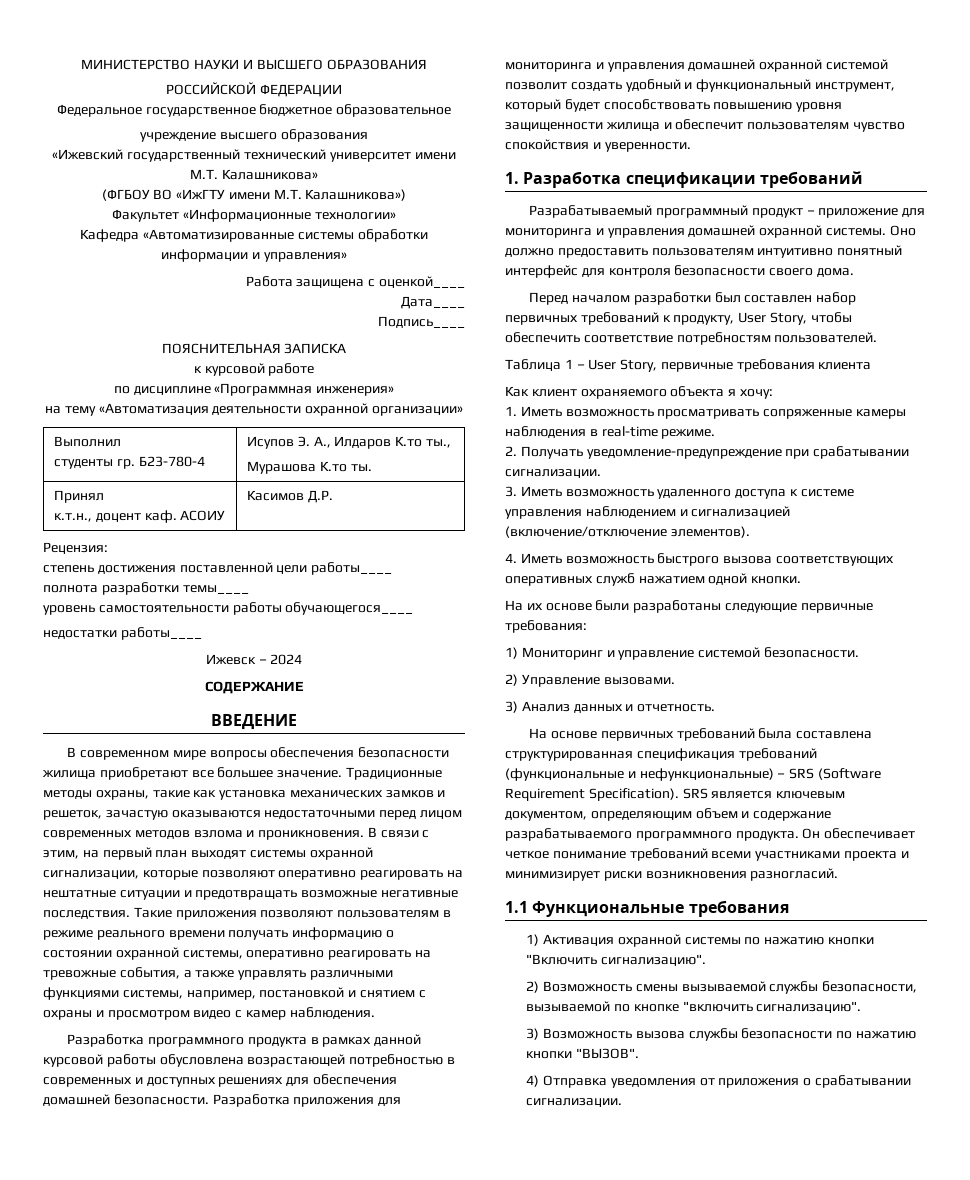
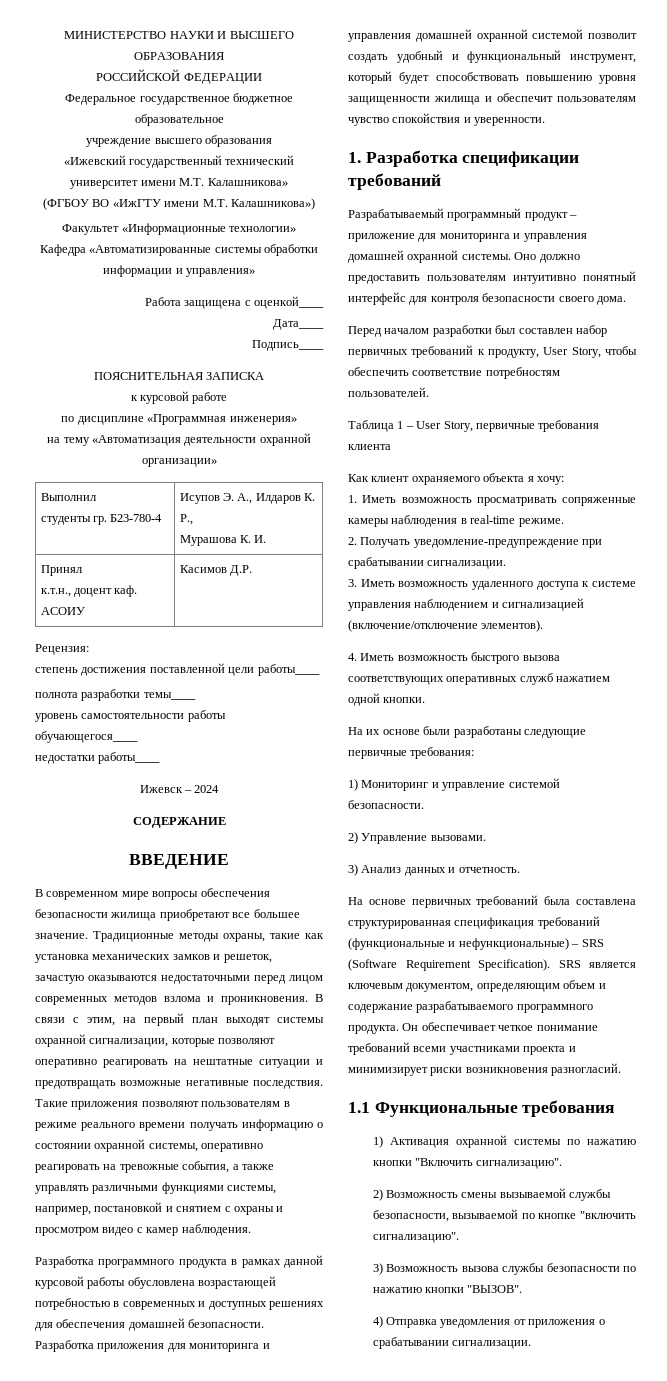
  Выполнил
- студенты гр. Б23-780-4 | Исупов Э. А., Илдаров К.то ты.,
- Мурашова К.то ты.
+ студенты гр. Б23-780-4 | Исупов Э. А., Илдаров К. Р.,
+ Мурашова К. И.

